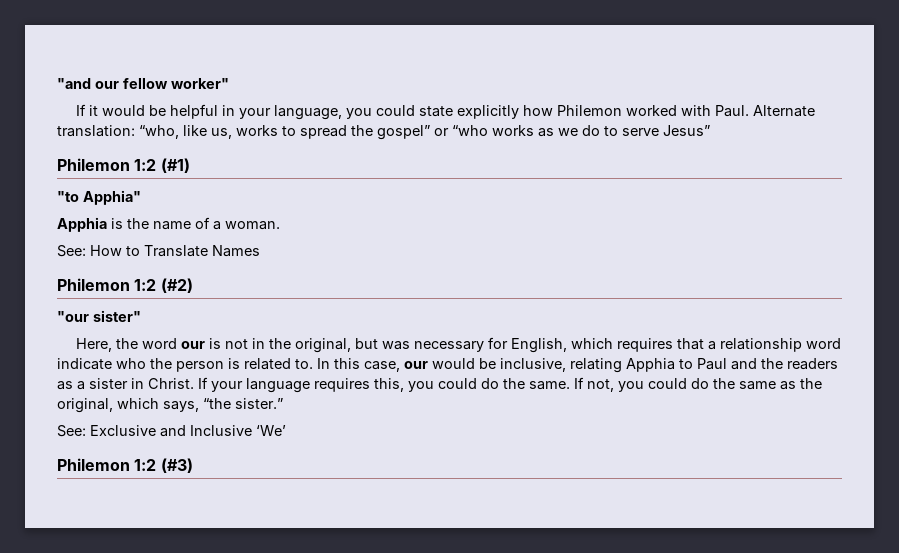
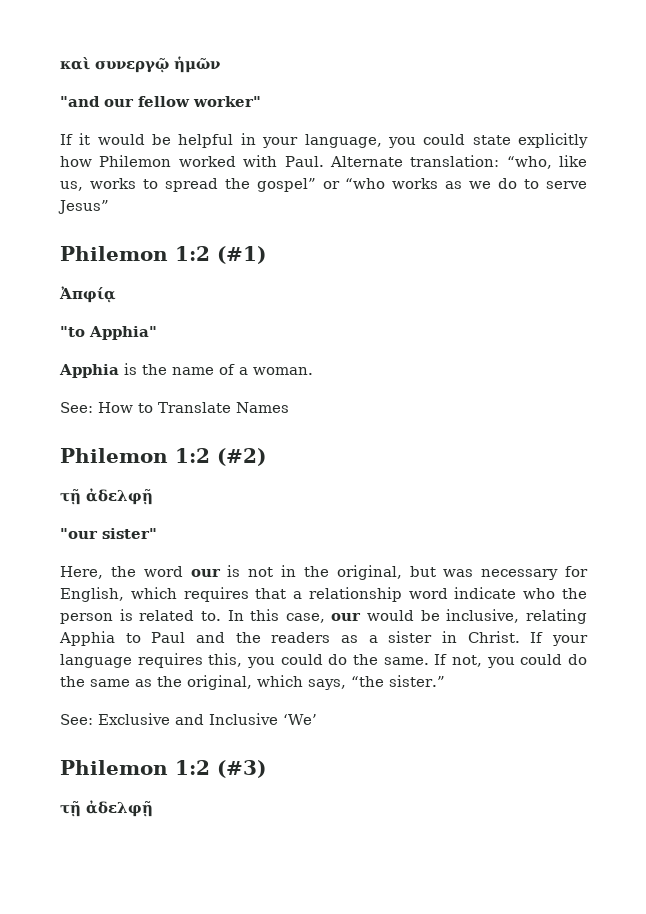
+ καὶ συνεργῷ ἡμῶν
+ Ἀπφίᾳ
  Philemon 1:2 (#2)
+ τῇ ἀδελφῇ
  Philemon 1:2 (#3)
+ τῇ ἀδελφῇ

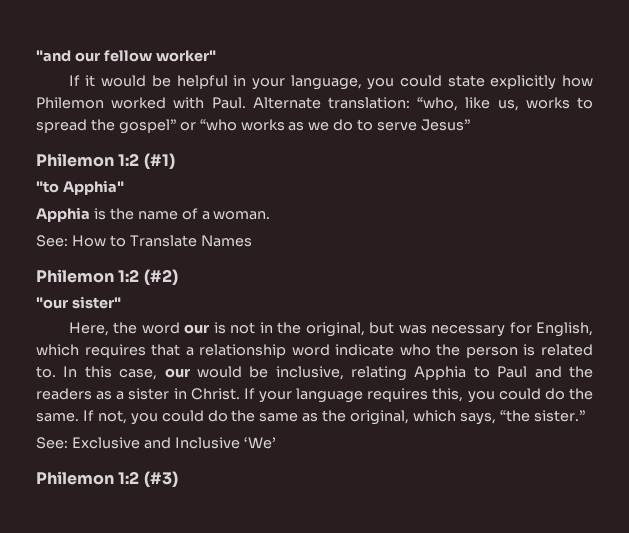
- καὶ συνεργῷ ἡμῶν
- Ἀπφίᾳ
  Philemon 1:2 (#2)
- τῇ ἀδελφῇ
  Philemon 1:2 (#3)
- τῇ ἀδελφῇ

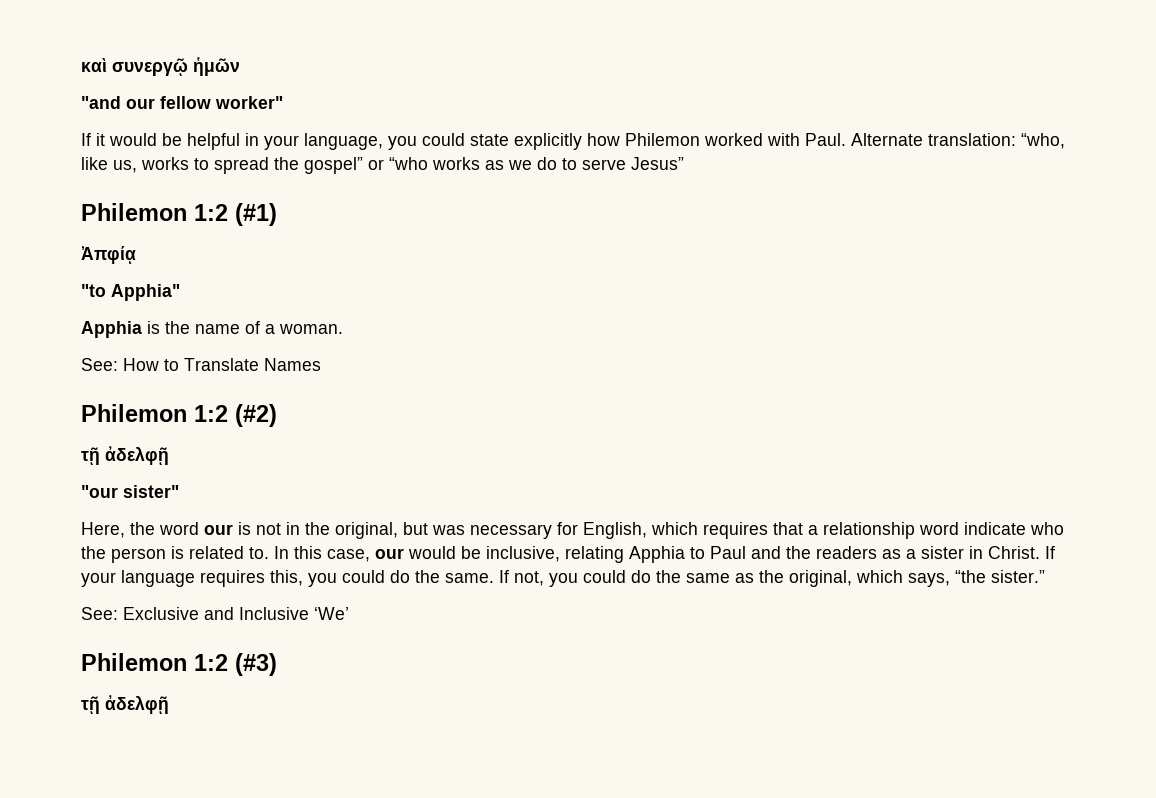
+ καὶ συνεργῷ ἡμῶν
+ Ἀπφίᾳ
  Philemon 1:2 (#2)
+ τῇ ἀδελφῇ
  Philemon 1:2 (#3)
+ τῇ ἀδελφῇ

